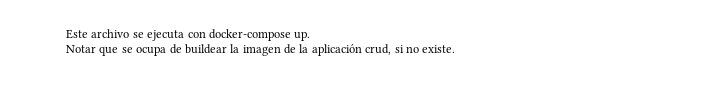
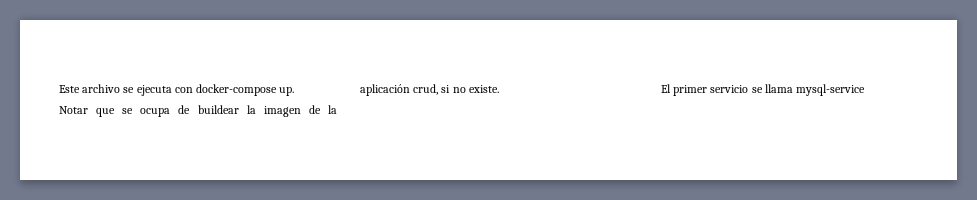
+ El primer servicio se llama mysql-service

